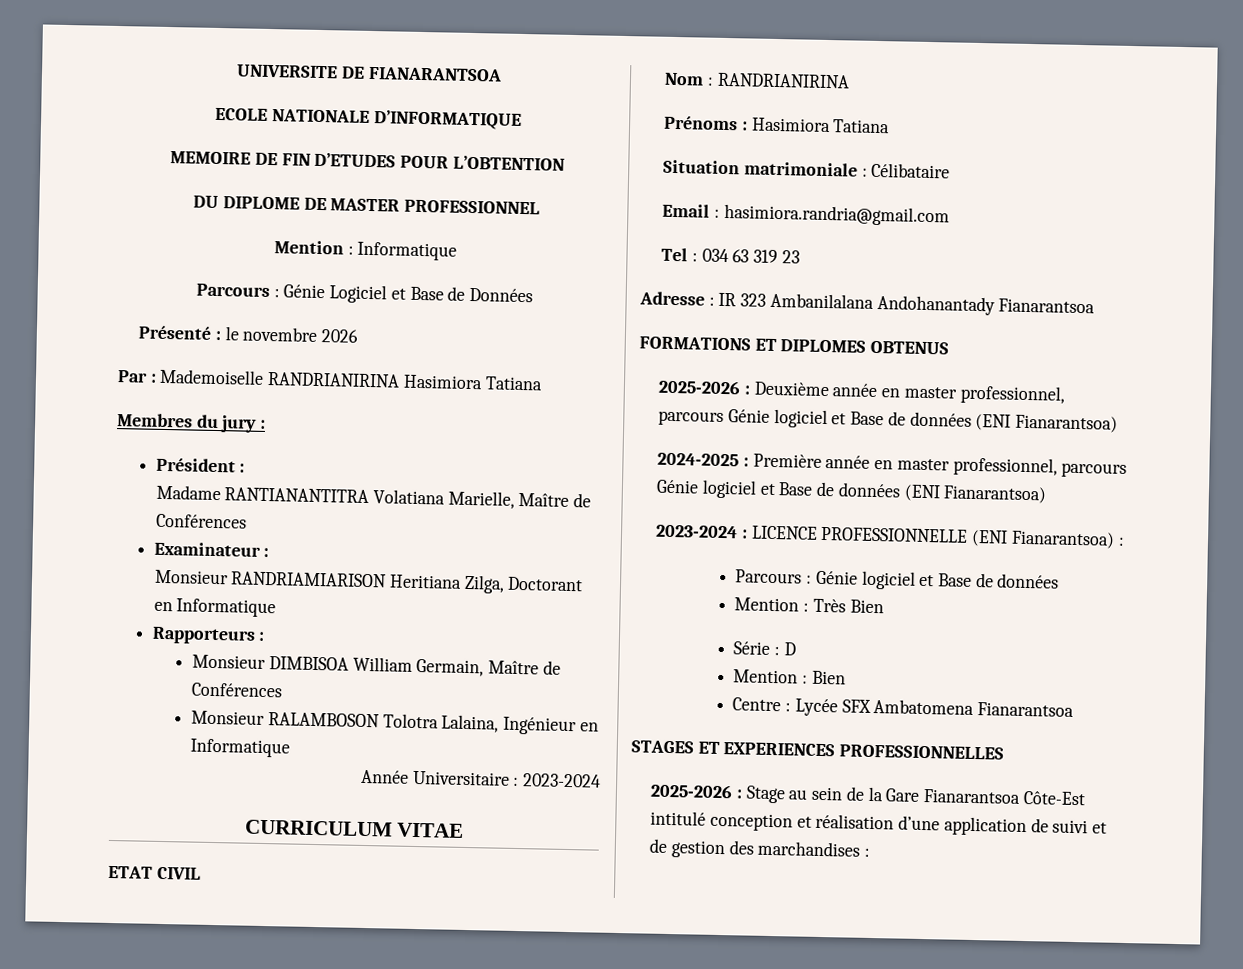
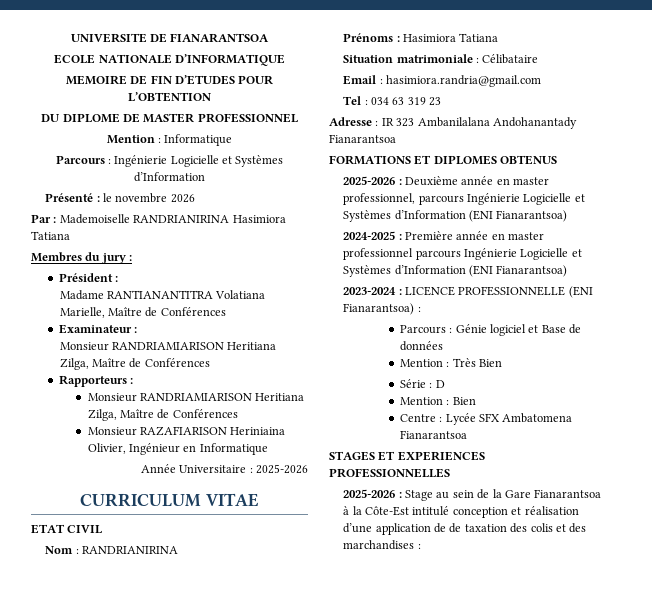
- Parcours : Génie Logiciel et Base de Données
+ Parcours : Ingénierie Logicielle et Systèmes d’Information
  Examinateur :
- Monsieur RANDRIAMIARISON Heritiana Zilga, Doctorant en Informatique
+ Monsieur RANDRIAMIARISON Heritiana Zilga, Maître de Conférences
  Rapporteurs :
- Monsieur DIMBISOA William Germain, Maître de Conférences
+ Monsieur RANDRIAMIARISON Heritiana Zilga, Maître de Conférences
- Monsieur RALAMBOSON Tolotra Lalaina, Ingénieur en Informatique
+ Monsieur RAZAFIARISON Heriniaina Olivier, Ingénieur en Informatique
- Année Universitaire : 2023-2024
+ Année Universitaire : 2025-2026
- 2025-2026 : Deuxième année en master professionnel, parcours Génie logiciel et Base de données (ENI Fianarantsoa)
+ 2025-2026 : Deuxième année en master professionnel, parcours Ingénierie Logicielle et Systèmes d’Information (ENI Fianarantsoa)
- 2024-2025 : Première année en master professionnel, parcours Génie logiciel et Base de données (ENI Fianarantsoa)
+ 2024-2025 : Première année en master professionnel parcours Ingénierie Logicielle et Systèmes d’Information (ENI Fianarantsoa)
- 2025-2026 : Stage au sein de la Gare Fianarantsoa Côte-Est intitulé conception et réalisation d’une application de suivi et de gestion des marchandises :
+ 2025-2026 : Stage au sein de la Gare Fianarantsoa à la Côte-Est intitulé conception et réalisation d’une application de de taxation des colis et des marchandises :

